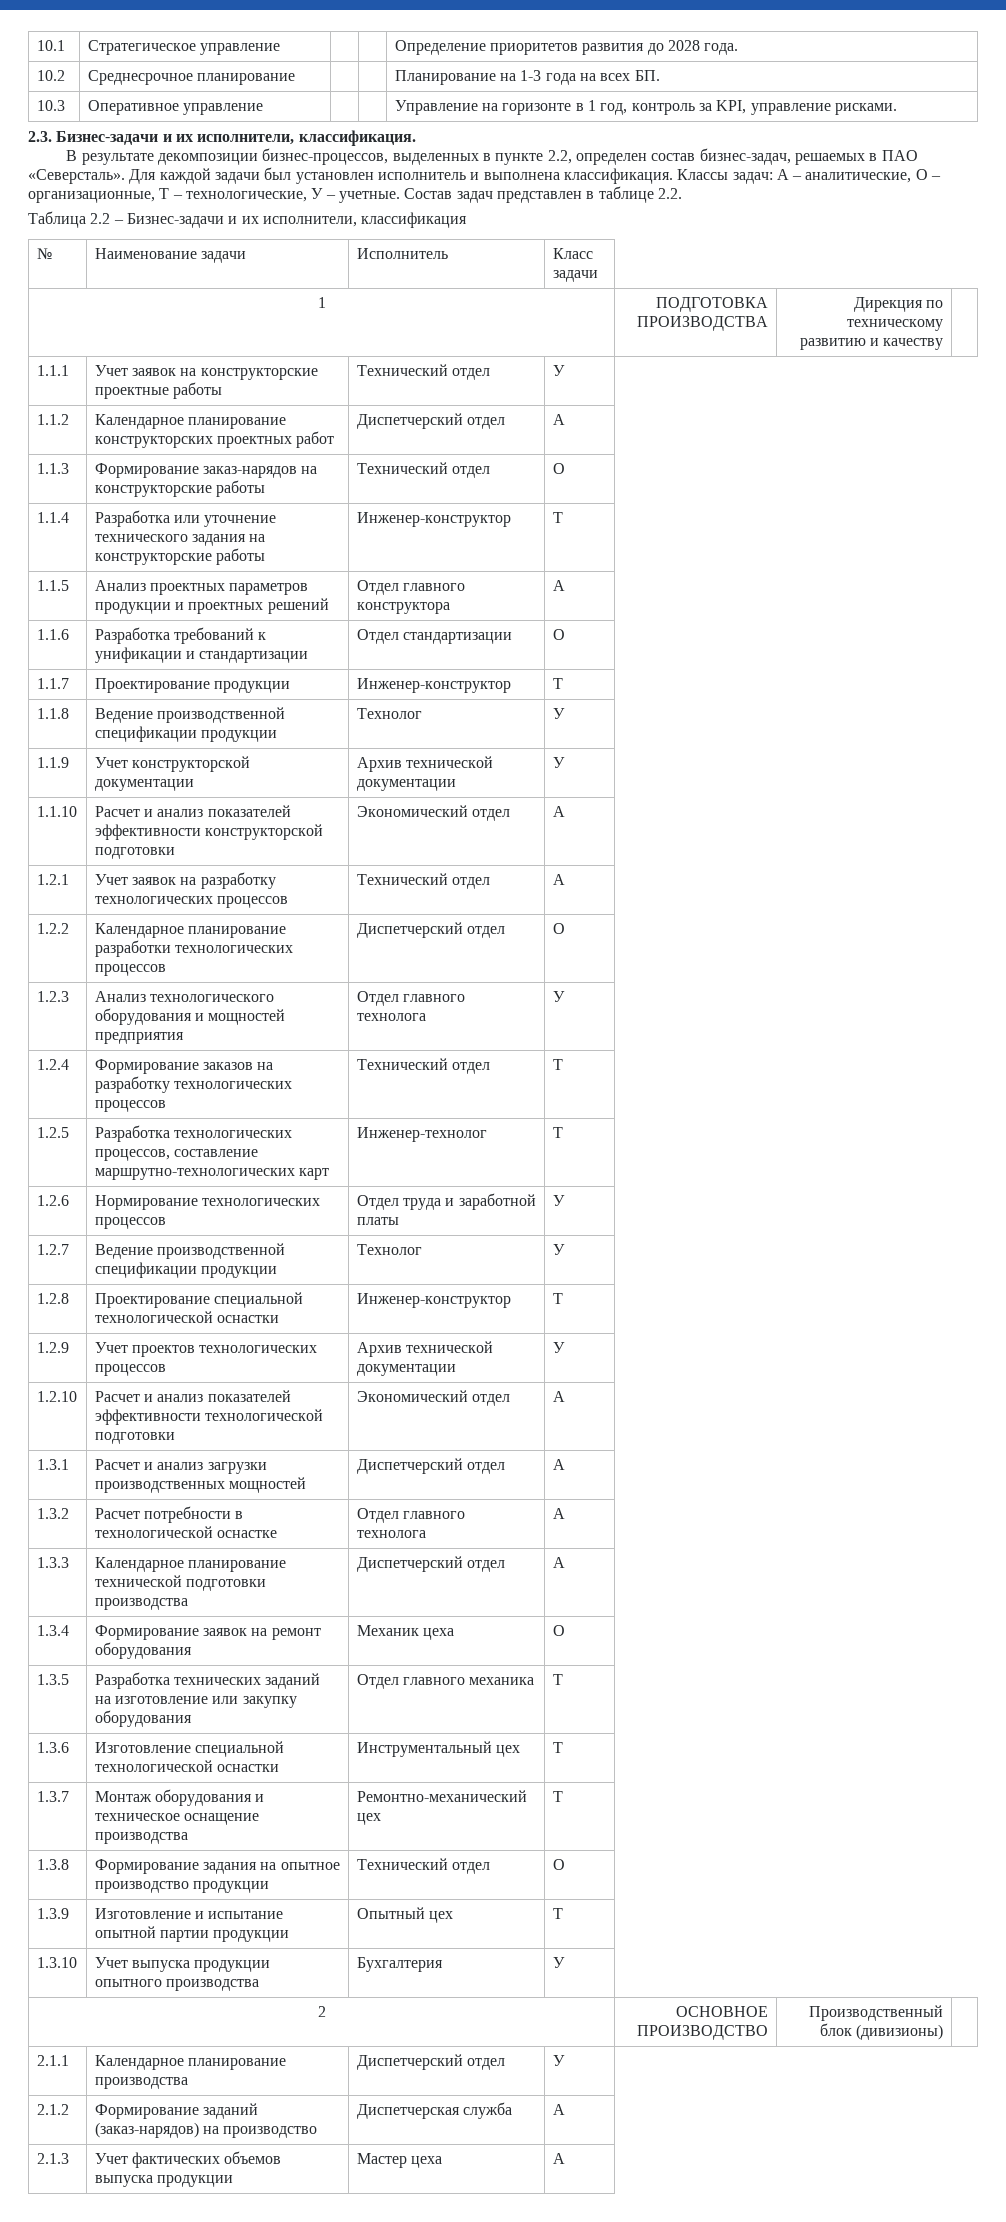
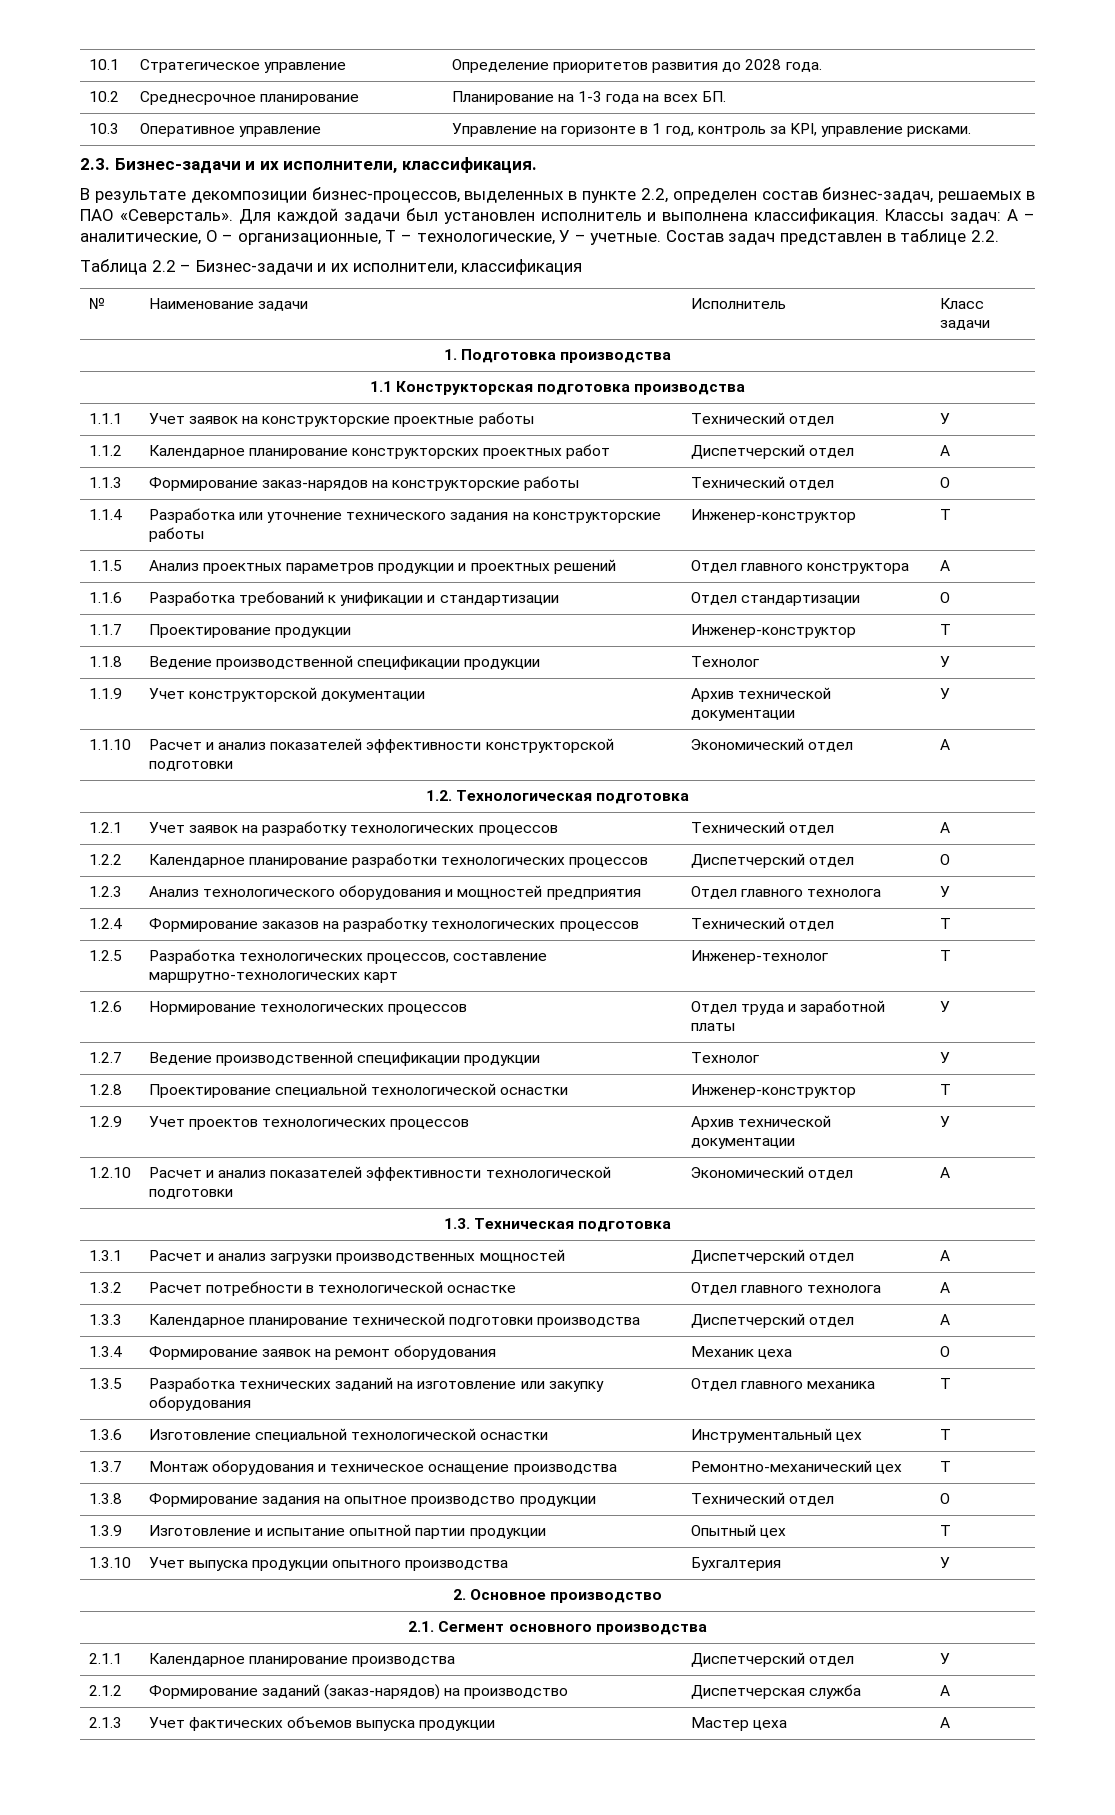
- 1 | ПОДГОТОВКА ПРОИЗВОДСТВА | Дирекция по техническому развитию и качеству |
+ 1. Подготовка производства
+ 1.1 Конструкторская подготовка производства
+ 1.2. Технологическая подготовка
+ 1.3. Техническая подготовка
- 2 | ОСНОВНОЕ ПРОИЗВОДСТВО | Производственный блок (дивизионы) |
+ 2. Основное производство
+ 2.1. Сегмент основного производства

